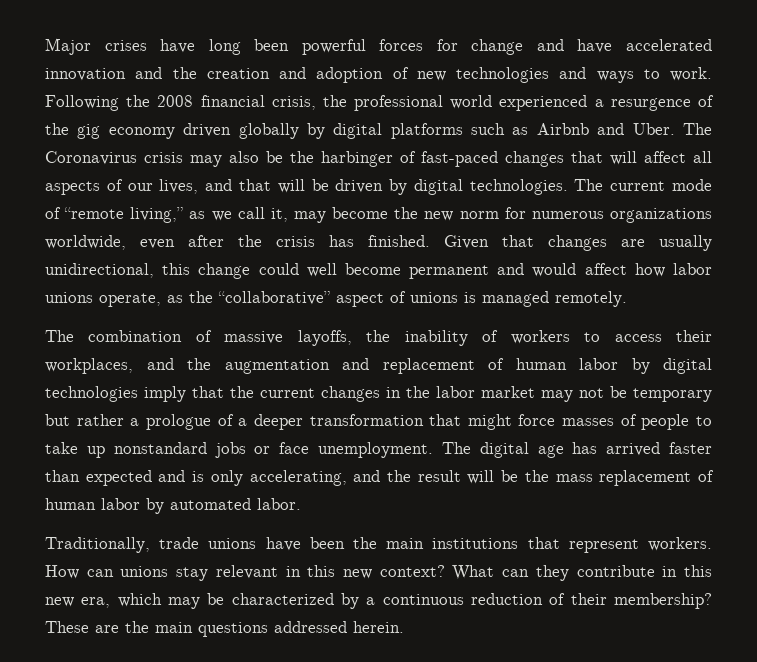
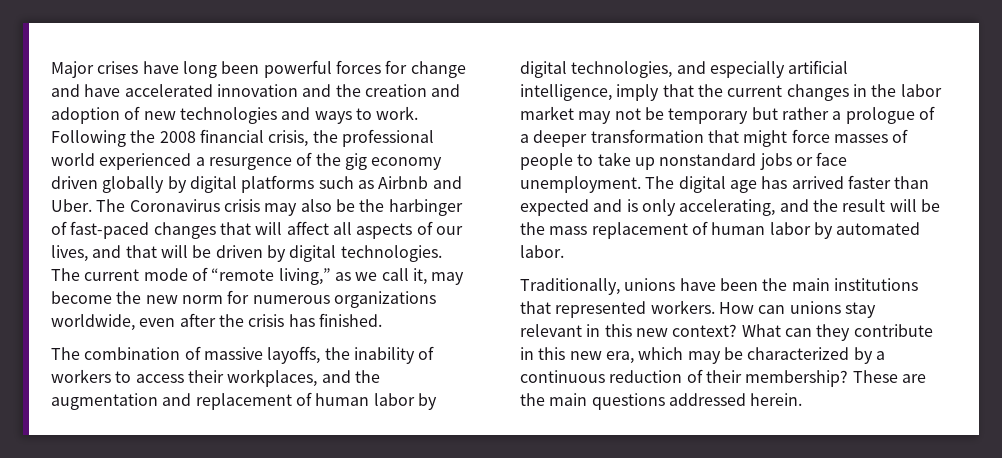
- Given that changes are usually unidirectional, this change could well become permanent and would affect how labor unions operate, as the “collaborative” aspect of unions is managed remotely.
- The combination of massive layoffs, the inability of workers to access their workplaces, and the augmentation and replacement of human labor by digital technologies imply that the current changes in the labor market may not be temporary but rather a prologue of a deeper transformation that might force masses of people to take up nonstandard jobs or face unemployment.
+ The combination of massive layoffs, the inability of workers to access their workplaces, and the augmentation and replacement of human labor by digital technologies, and especially artificial intelligence, imply that the current changes in the labor market may not be temporary but rather a prologue of a deeper transformation that might force masses of people to take up nonstandard jobs or face unemployment.
- Traditionally, trade unions have been the main institutions that represent workers.
+ Traditionally, unions have been the main institutions that represented workers.

